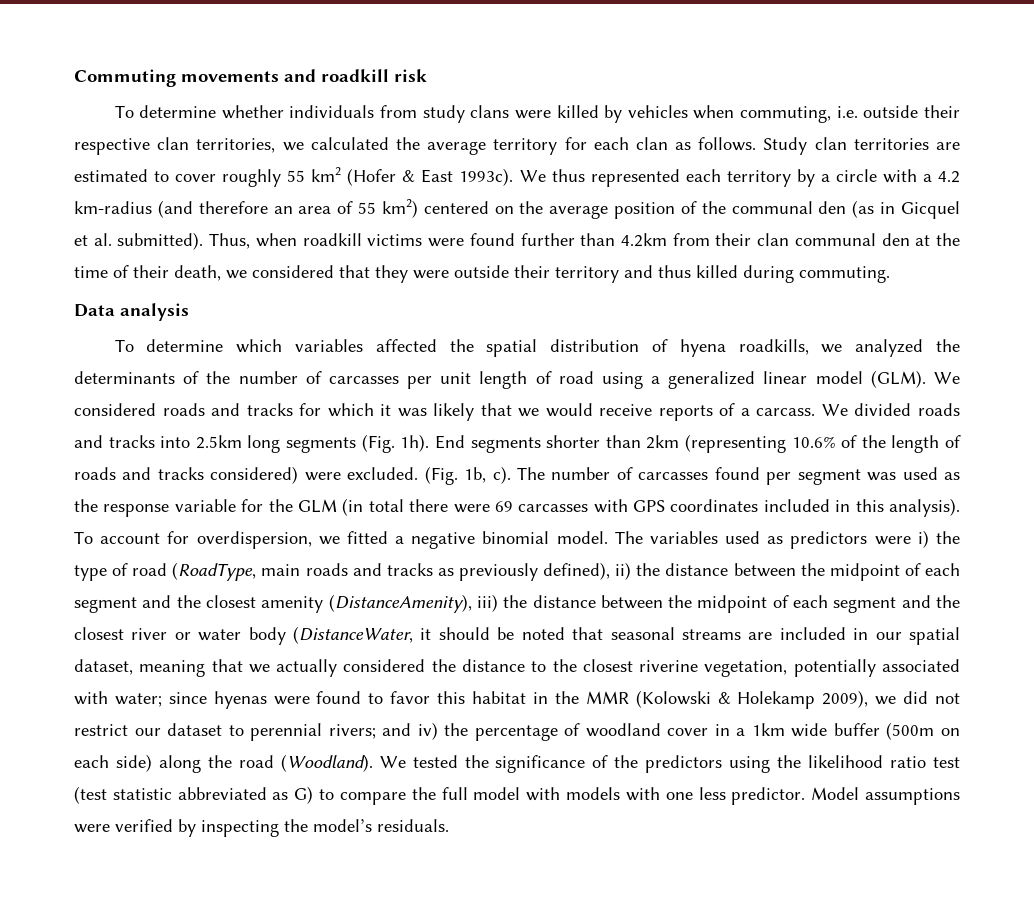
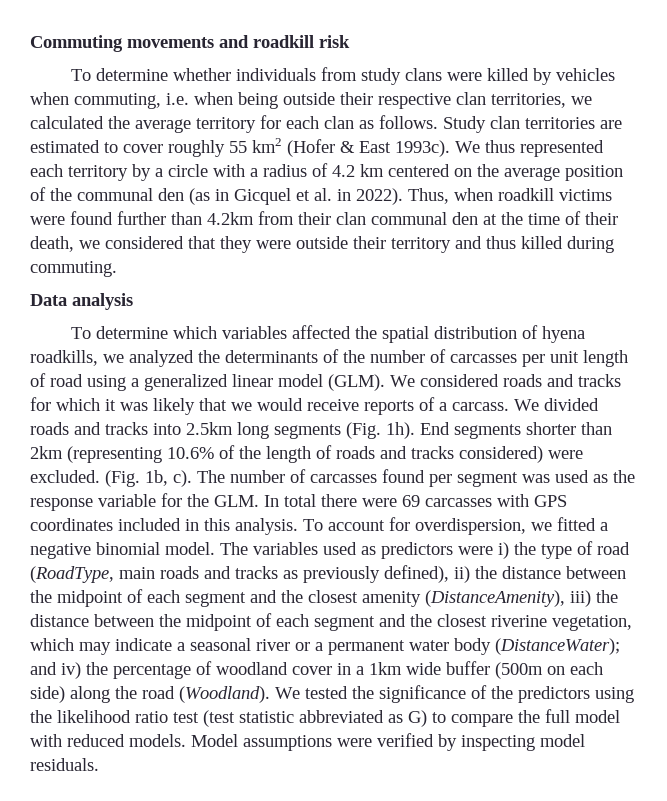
- To determine whether individuals from study clans were killed by vehicles when commuting, i.e. outside their respective clan territories, we calculated the average territory for each clan as follows.
+ To determine whether individuals from study clans were killed by vehicles when commuting, i.e. when being outside their respective clan territories, we calculated the average territory for each clan as follows.
- We thus represented each territory by a circle with a 4.2 km-radius (and therefore an area of 55 km2) centered on the average position of the communal den (as in Gicquel et al. submitted).
+ We thus represented each territory by a circle with a radius of 4.2 km centered on the average position of the communal den (as in Gicquel et al. in 2022).
- The number of carcasses found per segment was used as the response variable for the GLM (in total there were 69 carcasses with GPS coordinates included in this analysis).
+ The number of carcasses found per segment was used as the response variable for the GLM. In total there were 69 carcasses with GPS coordinates included in this analysis.
- The variables used as predictors were i) the type of road (RoadType, main roads and tracks as previously defined), ii) the distance between the midpoint of each segment and the closest amenity (DistanceAmenity), iii) the distance between the midpoint of each segment and the closest river or water body (DistanceWater, it should be noted that seasonal streams are included in our spatial dataset, meaning that we actually considered the distance to the closest riverine vegetation, potentially associated with water; since hyenas were found to favor this habitat in the MMR (Kolowski & Holekamp 2009), we did not restrict our dataset to perennial rivers;
+ The variables used as predictors were i) the type of road (RoadType, main roads and tracks as previously defined), ii) the distance between the midpoint of each segment and the closest amenity (DistanceAmenity), iii) the distance between the midpoint of each segment and the closest riverine vegetation, which may indicate a seasonal river or a permanent water body (DistanceWater);
- We tested the significance of the predictors using the likelihood ratio test (test statistic abbreviated as G) to compare the full model with models with one less predictor.
+ We tested the significance of the predictors using the likelihood ratio test (test statistic abbreviated as G) to compare the full model with reduced models.
- Model assumptions were verified by inspecting the model’s residuals.
+ Model assumptions were verified by inspecting model residuals.

